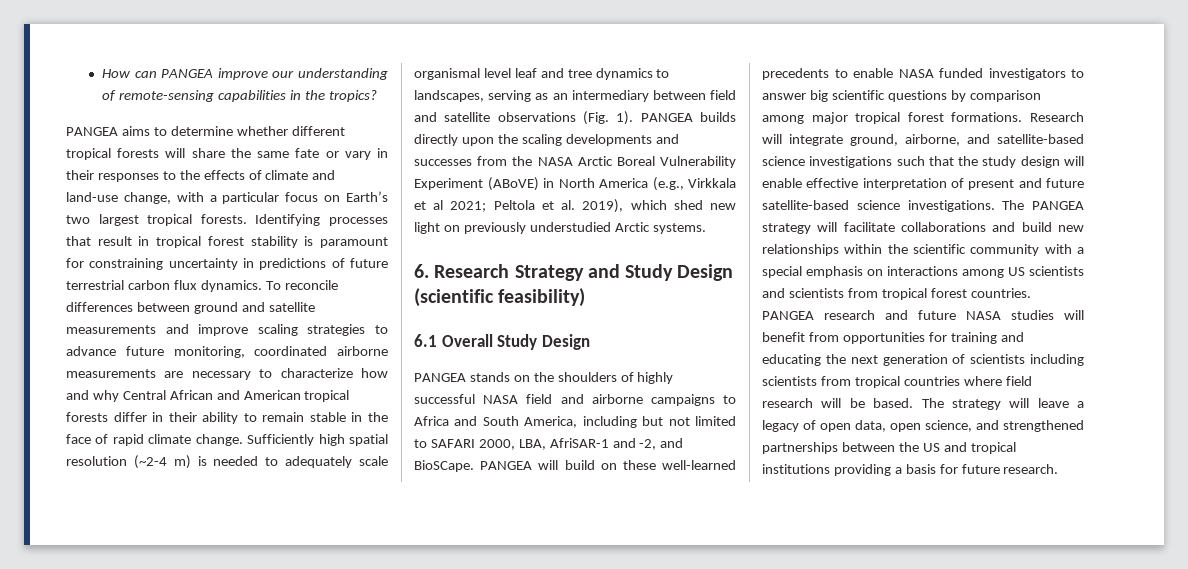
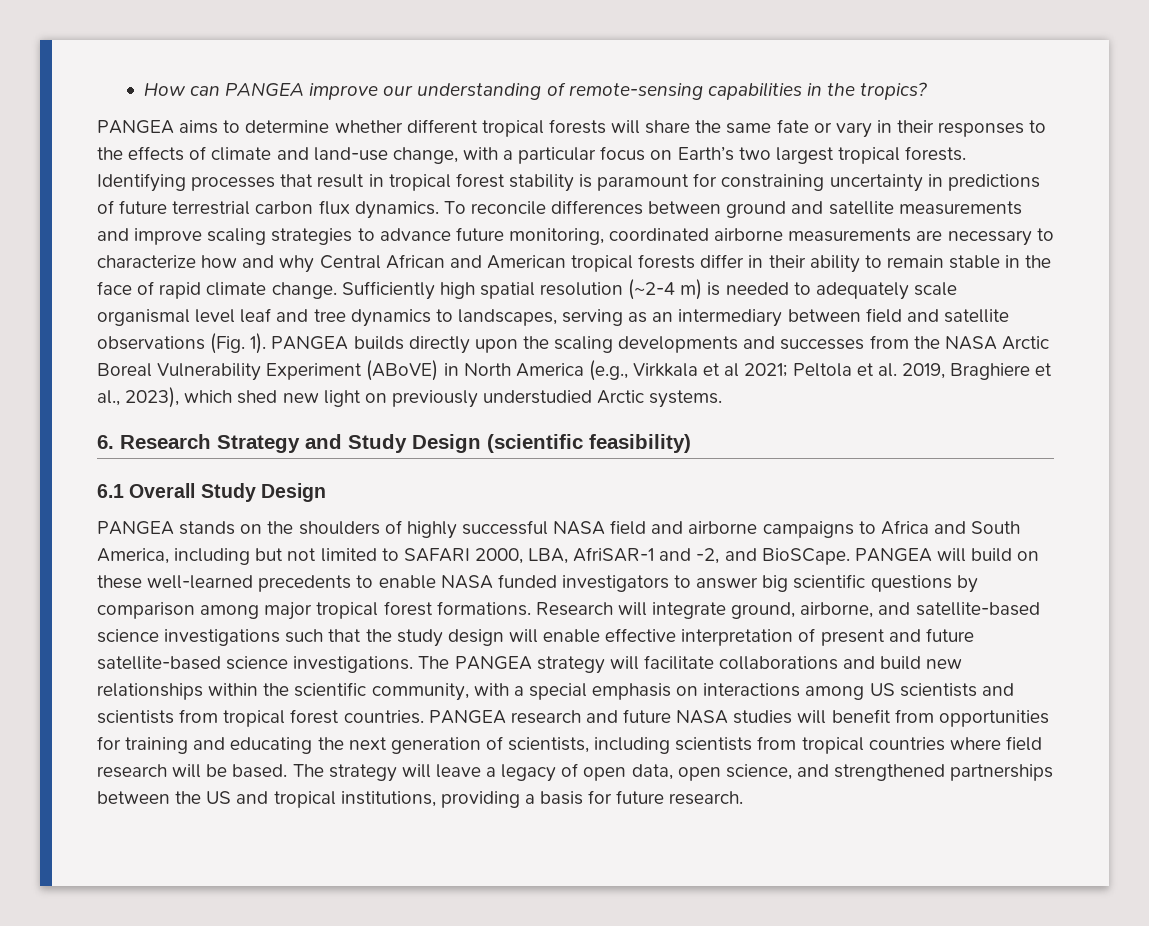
- PANGEA builds directly upon the scaling developments and successes from the NASA Arctic Boreal Vulnerability Experiment (ABoVE) in North America (e.g., Virkkala et al 2021; Peltola et al. 2019), which shed new light on previously understudied Arctic systems.
+ PANGEA builds directly upon the scaling developments and successes from the NASA Arctic Boreal Vulnerability Experiment (ABoVE) in North America (e.g., Virkkala et al 2021; Peltola et al. 2019, Braghiere et al., 2023), which shed new light on previously understudied Arctic systems.
- The PANGEA strategy will facilitate collaborations and build new relationships within the scientific community with a special emphasis on interactions among US scientists and scientists from tropical forest countries.
+ The PANGEA strategy will facilitate collaborations and build new relationships within the scientific community, with a special emphasis on interactions among US scientists and scientists from tropical forest countries.
- PANGEA research and future NASA studies will benefit from opportunities for training and educating the next generation of scientists including scientists from tropical countries where field research will be based.
+ PANGEA research and future NASA studies will benefit from opportunities for training and educating the next generation of scientists, including scientists from tropical countries where field research will be based.
- The strategy will leave a legacy of open data, open science, and strengthened partnerships between the US and tropical institutions providing a basis for future research.
+ The strategy will leave a legacy of open data, open science, and strengthened partnerships between the US and tropical institutions, providing a basis for future research.

